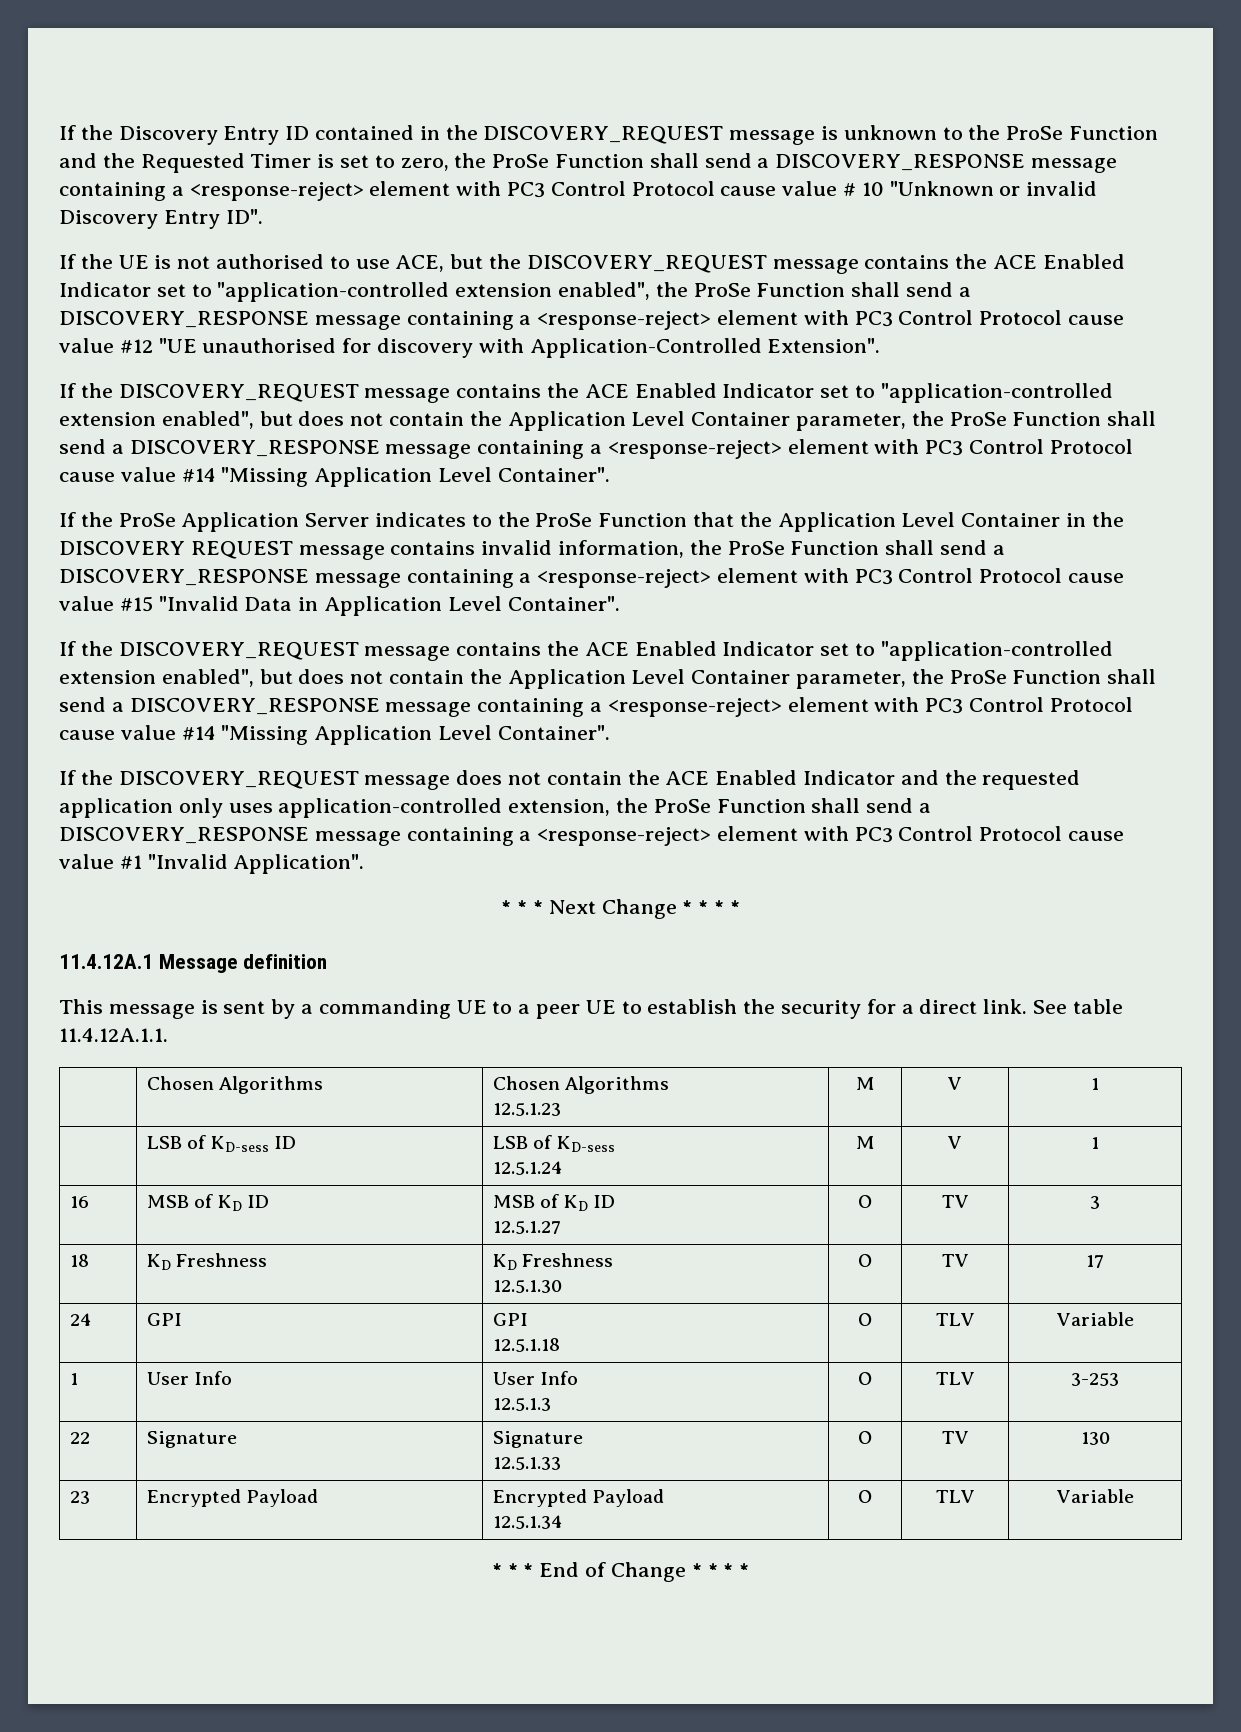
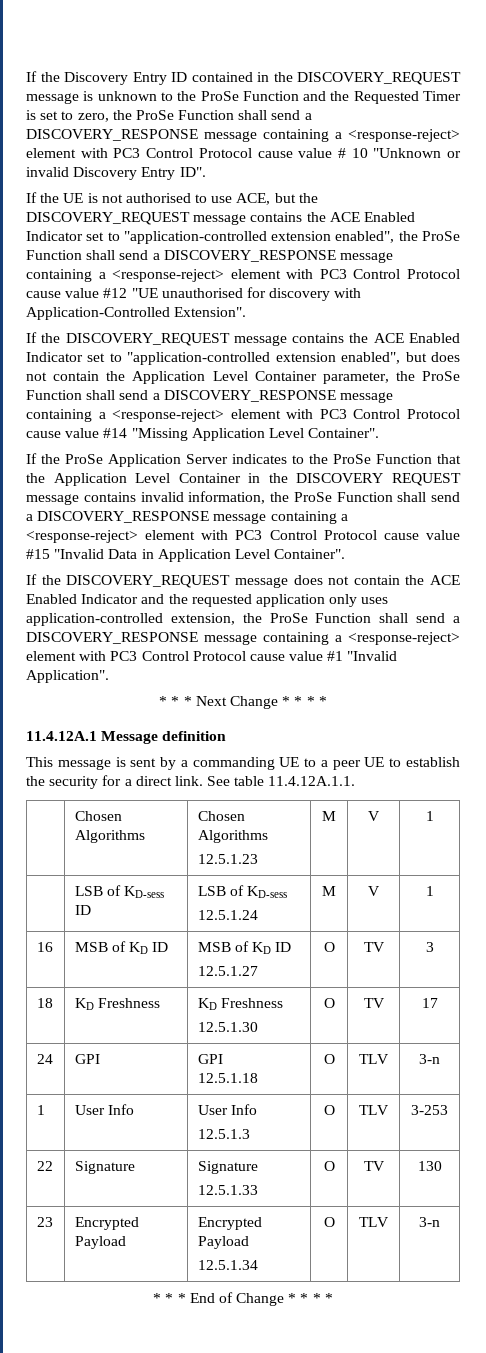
  If the ProSe Application Server indicates to the ProSe Function that the Application Level Container in the DISCOVERY REQUEST message contains invalid information, the ProSe Function shall send a DISCOVERY_RESPONSE message containing a <response-reject> element with PC3 Control Protocol cause value #15 "Invalid Data in Application Level Container".
- If the DISCOVERY_REQUEST message contains the ACE Enabled Indicator set to "application-controlled extension enabled", but does not contain the Application Level Container parameter, the ProSe Function shall send a DISCOVERY_RESPONSE message containing a <response-reject> element with PC3 Control Protocol cause value #14 "Missing Application Level Container".
  24 | GPI | GPI
- 12.5.1.18 | O | TLV | Variable
+ 12.5.1.18 | O | TLV | 3-n
  23 | Encrypted Payload | Encrypted Payload
- 12.5.1.34 | O | TLV | Variable
+ 12.5.1.34 | O | TLV | 3-n

